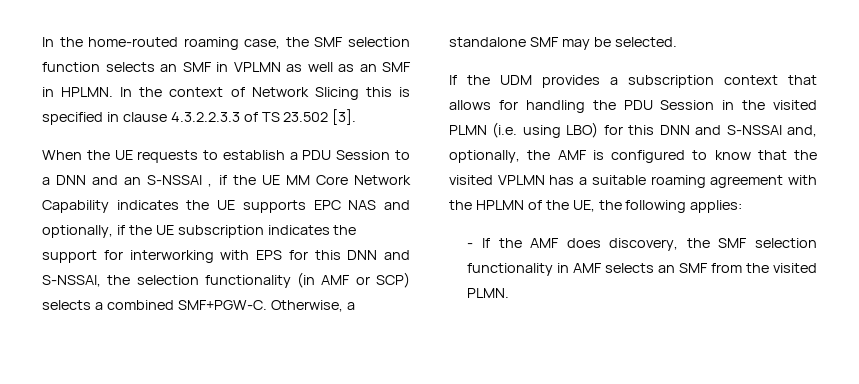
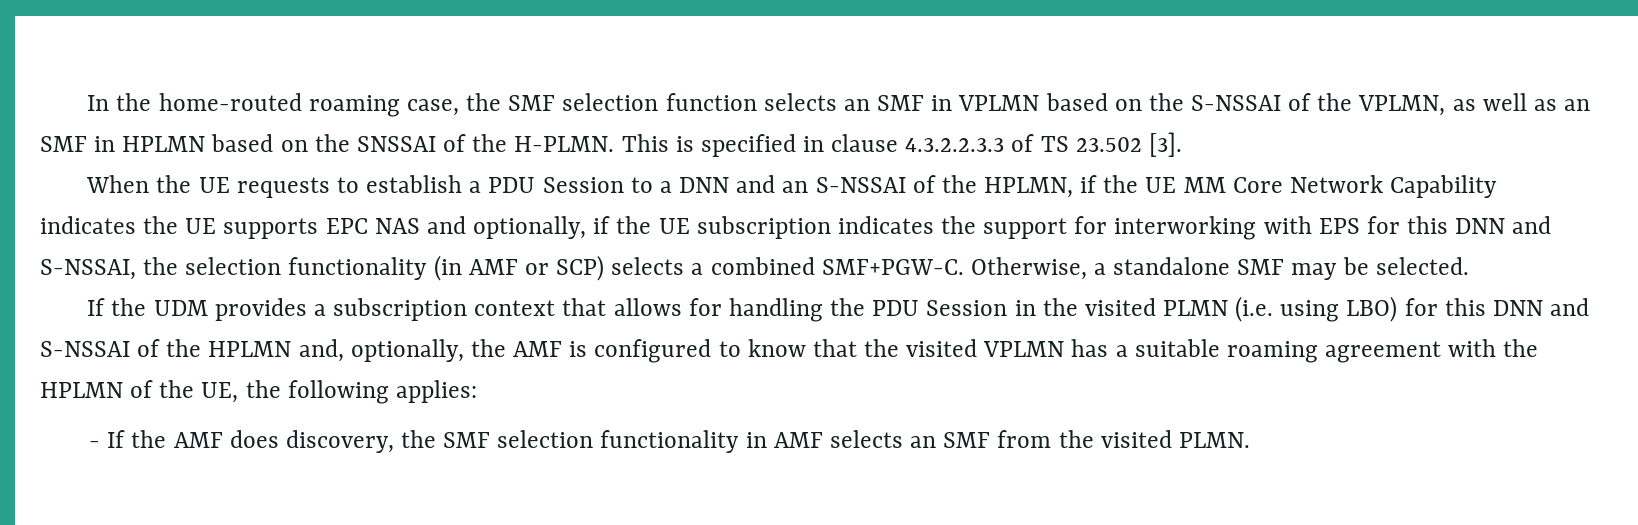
- In the home-routed roaming case, the SMF selection function selects an SMF in VPLMN as well as an SMF in HPLMN. In the context of Network Slicing this is specified in clause 4.3.2.2.3.3 of TS 23.502 [3].
+ In the home-routed roaming case, the SMF selection function selects an SMF in VPLMN based on the S-NSSAI of the VPLMN, as well as an SMF in HPLMN based on the SNSSAI of the H-PLMN. This is specified in clause 4.3.2.2.3.3 of TS 23.502 [3].
- When the UE requests to establish a PDU Session to a DNN and an S-NSSAI , if the UE MM Core Network Capability indicates the UE supports EPC NAS and optionally, if the UE subscription indicates the support for interworking with EPS for this DNN and S-NSSAI, the selection functionality (in AMF or SCP) selects a combined SMF+PGW-C.
+ When the UE requests to establish a PDU Session to a DNN and an S-NSSAI of the HPLMN, if the UE MM Core Network Capability indicates the UE supports EPC NAS and optionally, if the UE subscription indicates the support for interworking with EPS for this DNN and S-NSSAI, the selection functionality (in AMF or SCP) selects a combined SMF+PGW-C.
- If the UDM provides a subscription context that allows for handling the PDU Session in the visited PLMN (i.e. using LBO) for this DNN and S-NSSAI and, optionally, the AMF is configured to know that the visited VPLMN has a suitable roaming agreement with the HPLMN of the UE, the following applies:
+ If the UDM provides a subscription context that allows for handling the PDU Session in the visited PLMN (i.e. using LBO) for this DNN and S-NSSAI of the HPLMN and, optionally, the AMF is configured to know that the visited VPLMN has a suitable roaming agreement with the HPLMN of the UE, the following applies:

